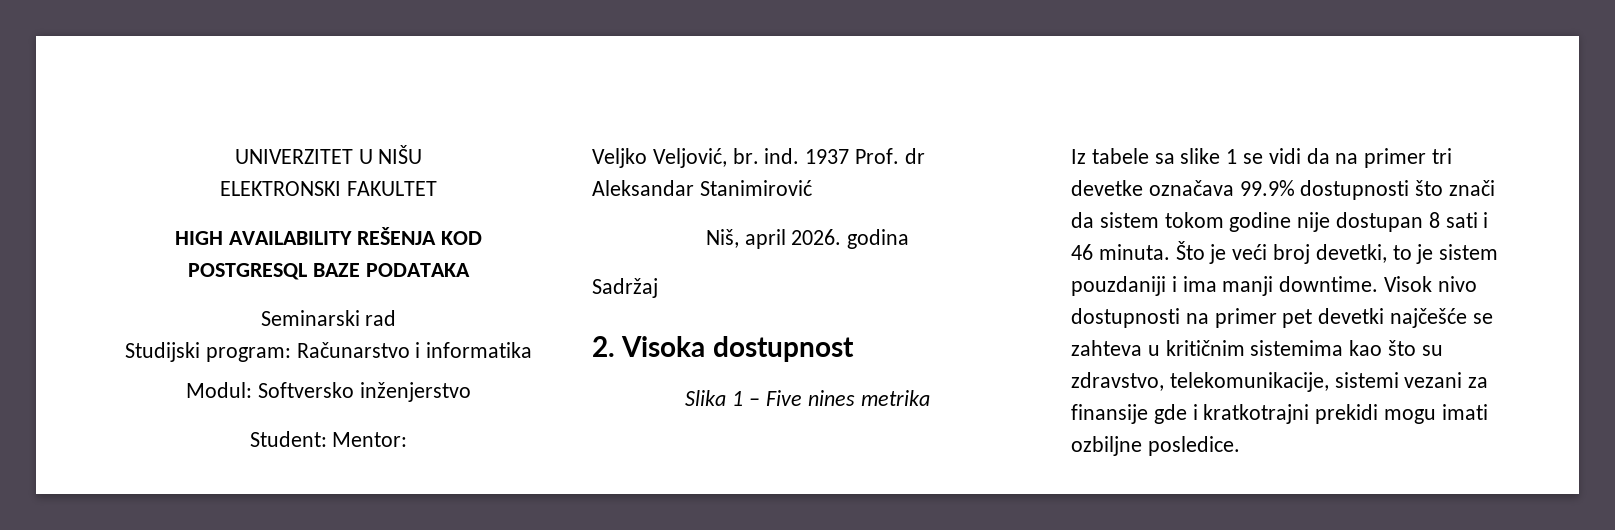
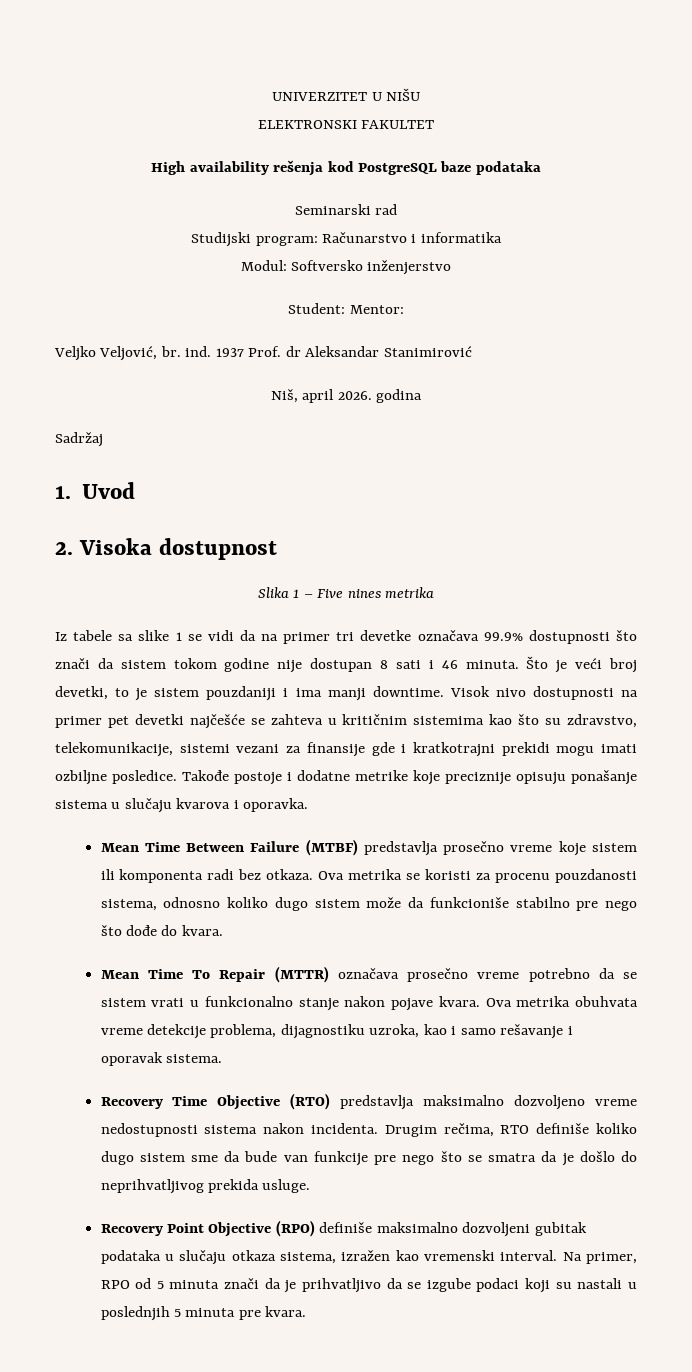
- HIGH AVAILABILITY REŠENJA KOD POSTGRESQL BAZE PODATAKA
+ High availability rešenja kod PostgreSQL baze podataka
+ 1. Uvod
+ Takođe postoje i dodatne metrike koje preciznije opisuju ponašanje sistema u slučaju kvarova i oporavka.
+ Mean Time Between Failure (MTBF) predstavlja prosečno vreme koje sistem ili komponenta radi bez otkaza. Ova metrika se koristi za procenu pouzdanosti sistema, odnosno koliko dugo sistem može da funkcioniše stabilno pre nego što dođe do kvara.
+ Mean Time To Repair (MTTR) označava prosečno vreme potrebno da se sistem vrati u funkcionalno stanje nakon pojave kvara. Ova metrika obuhvata vreme detekcije problema, dijagnostiku uzroka, kao i samo rešavanje i oporavak sistema.
+ Recovery Time Objective (RTO) predstavlja maksimalno dozvoljeno vreme nedostupnosti sistema nakon incidenta. Drugim rečima, RTO definiše koliko dugo sistem sme da bude van funkcije pre nego što se smatra da je došlo do neprihvatljivog prekida usluge.
+ Recovery Point Objective (RPO) definiše maksimalno dozvoljeni gubitak podataka u slučaju otkaza sistema, izražen kao vremenski interval. Na primer, RPO od 5 minuta znači da je prihvatljivo da se izgube podaci koji su nastali u poslednjih 5 minuta pre kvara.

